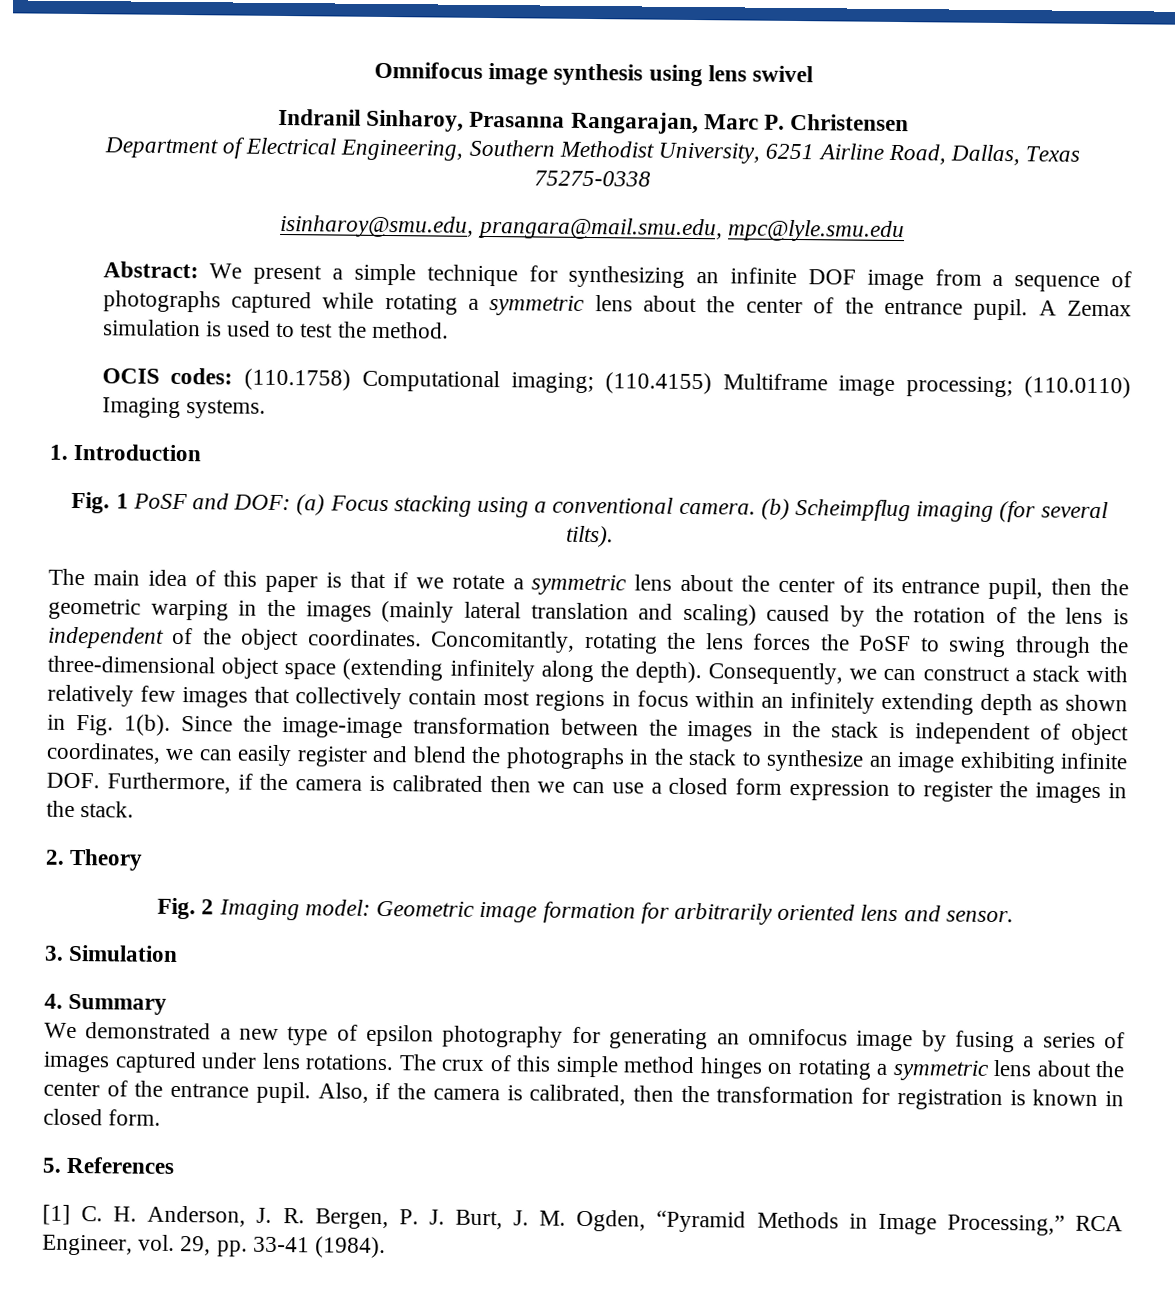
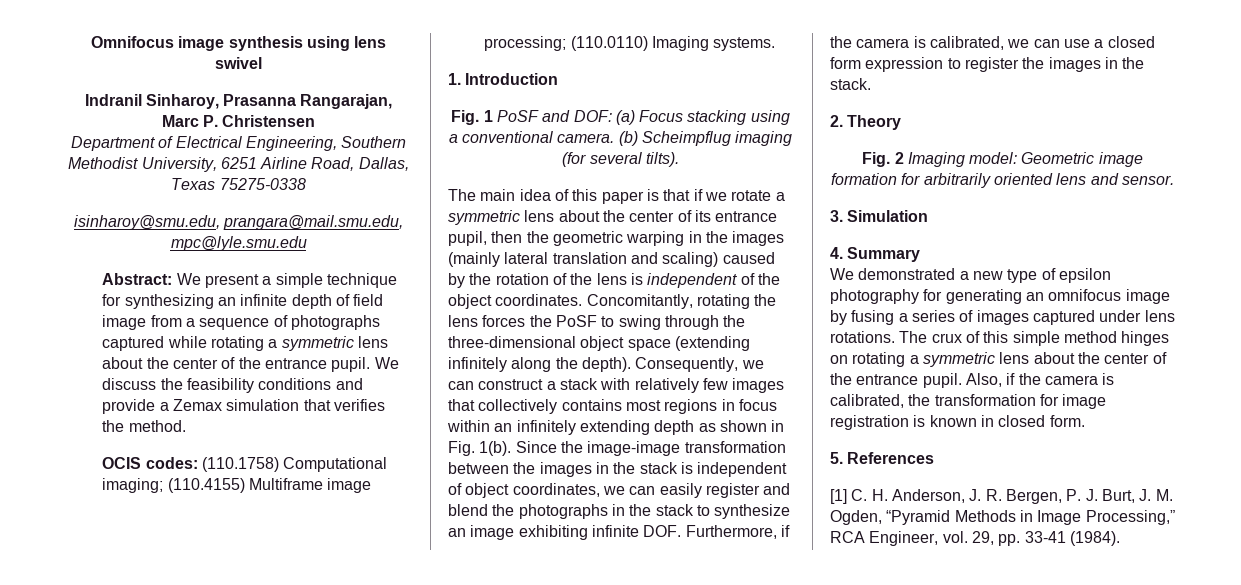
- Abstract: We present a simple technique for synthesizing an infinite DOF image from a sequence of photographs captured while rotating a symmetric lens about the center of the entrance pupil.
+ Abstract: We present a simple technique for synthesizing an infinite depth of field image from a sequence of photographs captured while rotating a symmetric lens about the center of the entrance pupil.
- A Zemax simulation is used to test the method.
+ We discuss the feasibility conditions and provide a Zemax simulation that verifies the method.
- Consequently, we can construct a stack with relatively few images that collectively contain most regions in focus within an infinitely extending depth as shown in Fig. 1(b).
+ Consequently, we can construct a stack with relatively few images that collectively contains most regions in focus within an infinitely extending depth as shown in Fig. 1(b).
- Since the image-image transformation between the images in the stack is independent of object coordinates, we can easily register and blend the photographs in the stack to synthesize an image exhibiting infinite DOF. Furthermore, if the camera is calibrated then we can use a closed form expression to register the images in the stack.
+ Since the image-image transformation between the images in the stack is independent of object coordinates, we can easily register and blend the photographs in the stack to synthesize an image exhibiting infinite DOF. Furthermore, if the camera is calibrated, we can use a closed form expression to register the images in the stack.
- Also, if the camera is calibrated, then the transformation for registration is known in closed form.
+ Also, if the camera is calibrated, the transformation for image registration is known in closed form.

